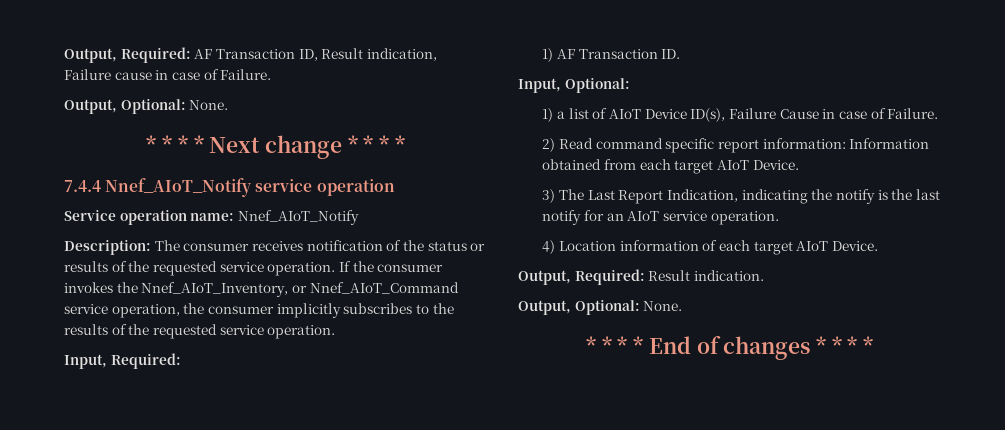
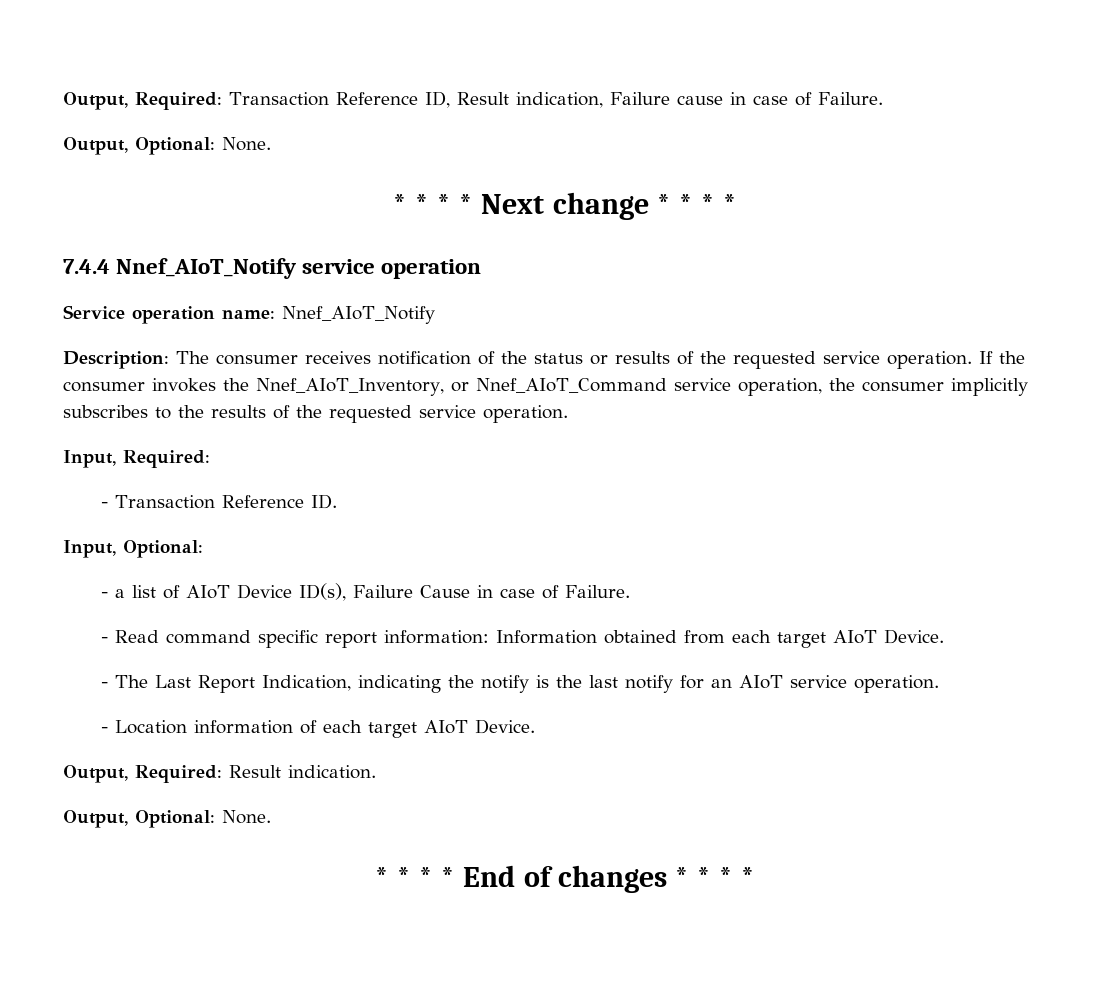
- Output, Required: AF Transaction ID, Result indication, Failure cause in case of Failure.
+ Output, Required: Transaction Reference ID, Result indication, Failure cause in case of Failure.
- 1) AF Transaction ID.
+ - Transaction Reference ID.
- 1) a list of AIoT Device ID(s), Failure Cause in case of Failure.
+ - a list of AIoT Device ID(s), Failure Cause in case of Failure.
- 2) Read command specific report information: Information obtained from each target AIoT Device.
+ - Read command specific report information: Information obtained from each target AIoT Device.
- 3) The Last Report Indication, indicating the notify is the last notify for an AIoT service operation.
+ - The Last Report Indication, indicating the notify is the last notify for an AIoT service operation.
- 4) Location information of each target AIoT Device.
+ - Location information of each target AIoT Device.

